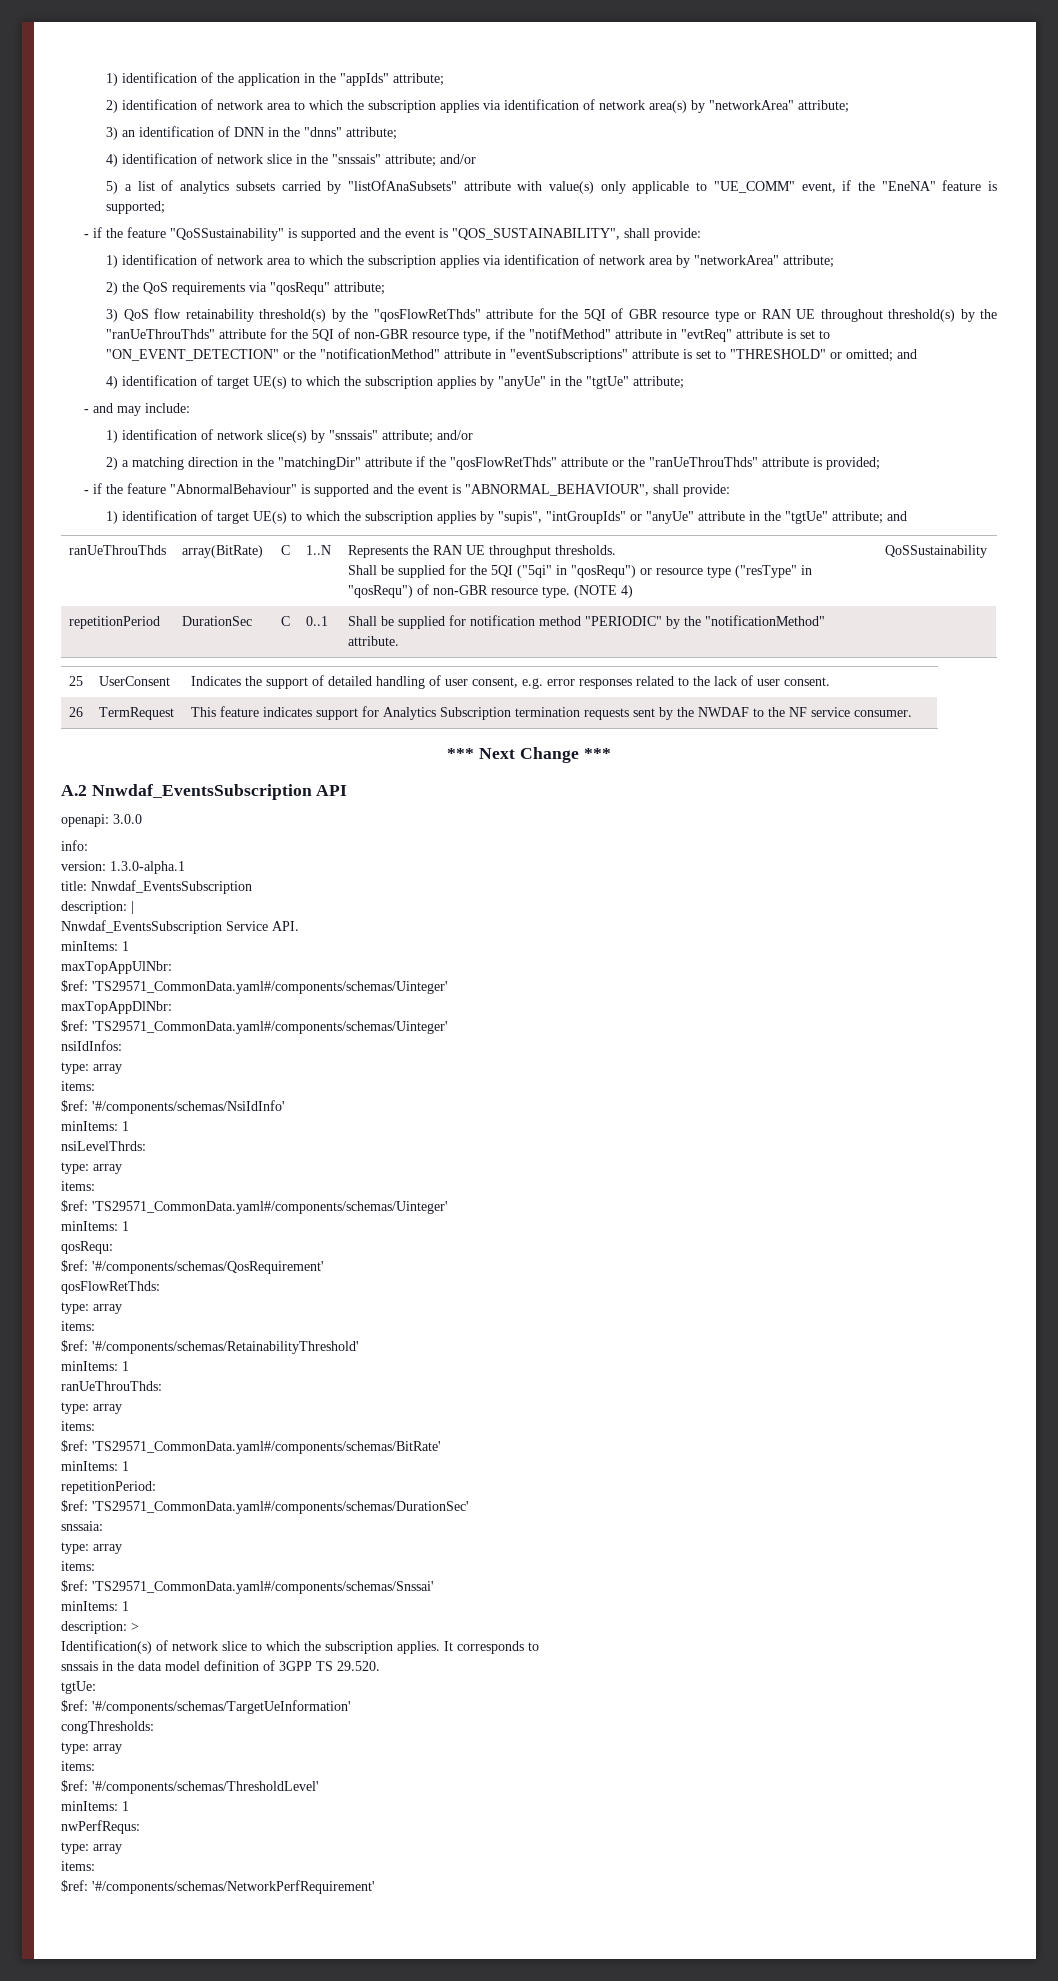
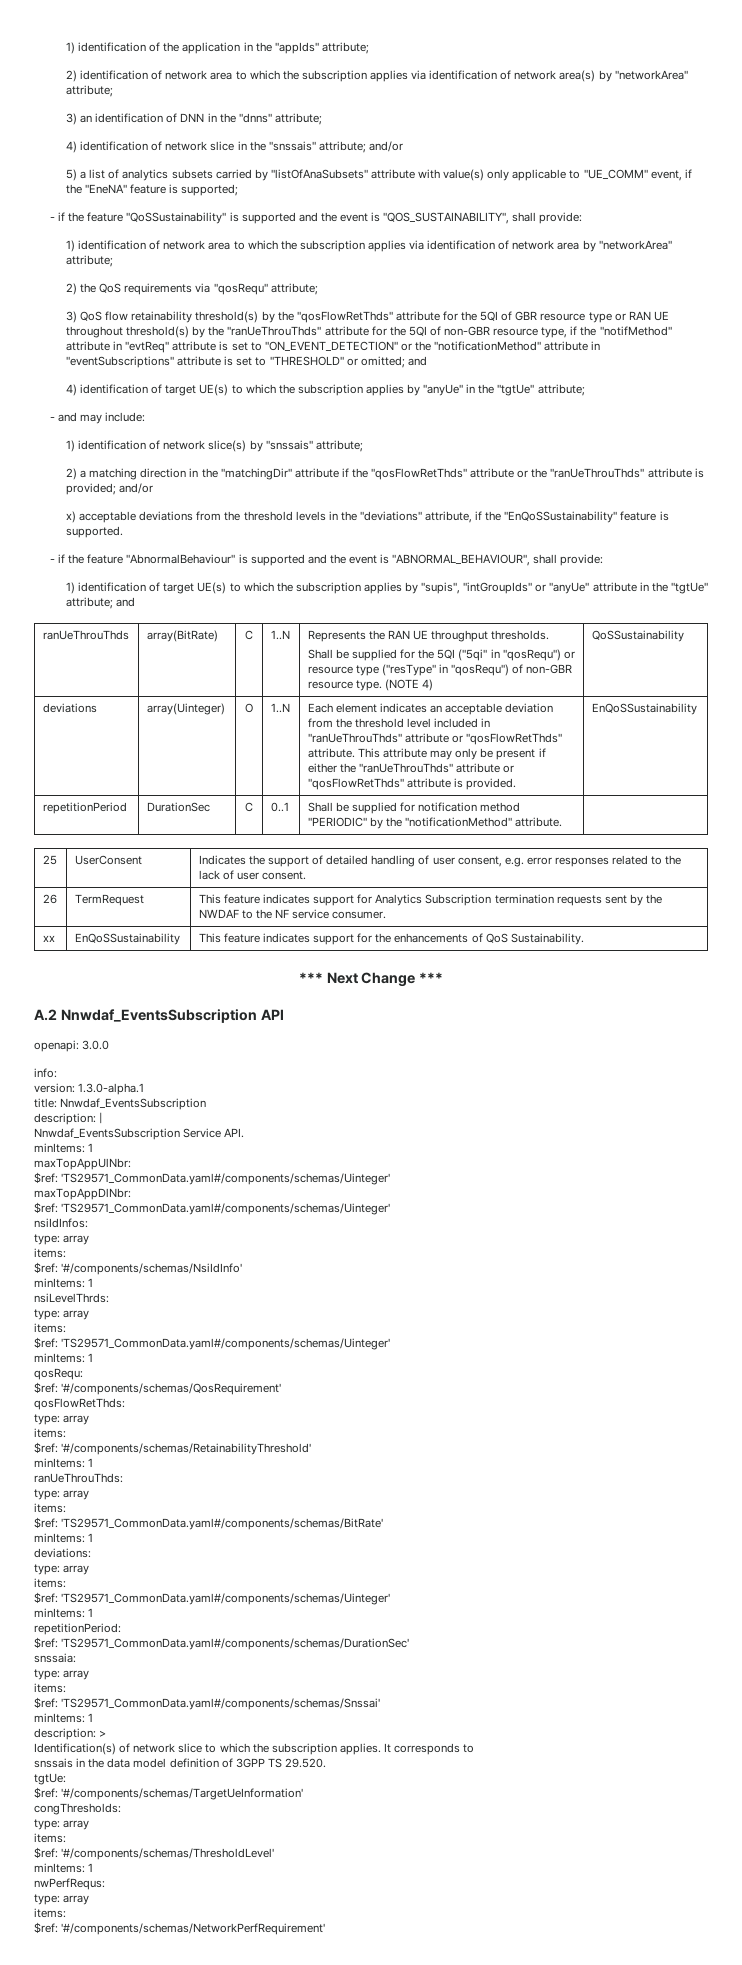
- 1) identification of network slice(s) by "snssais" attribute; and/or
+ 1) identification of network slice(s) by "snssais" attribute;
- 2) a matching direction in the "matchingDir" attribute if the "qosFlowRetThds" attribute or the "ranUeThrouThds" attribute is provided;
+ 2) a matching direction in the "matchingDir" attribute if the "qosFlowRetThds" attribute or the "ranUeThrouThds" attribute is provided; and/or
+ x) acceptable deviations from the threshold levels in the "deviations" attribute, if the "EnQoSSustainability" feature is supported.
+ deviations | array(Uinteger) | O | 1..N | Each element indicates an acceptable deviation from the threshold level included in "ranUeThrouThds" attribute or "qosFlowRetThds" attribute. This attribute may only be present if either the "ranUeThrouThds" attribute or "qosFlowRetThds" attribute is provided. | EnQoSSustainability
+ xx | EnQoSSustainability | This feature indicates support for the enhancements of QoS Sustainability.
+ deviations:
+ type: array
+ items:
+ $ref: 'TS29571_CommonData.yaml#/components/schemas/Uinteger'
+ minItems: 1

